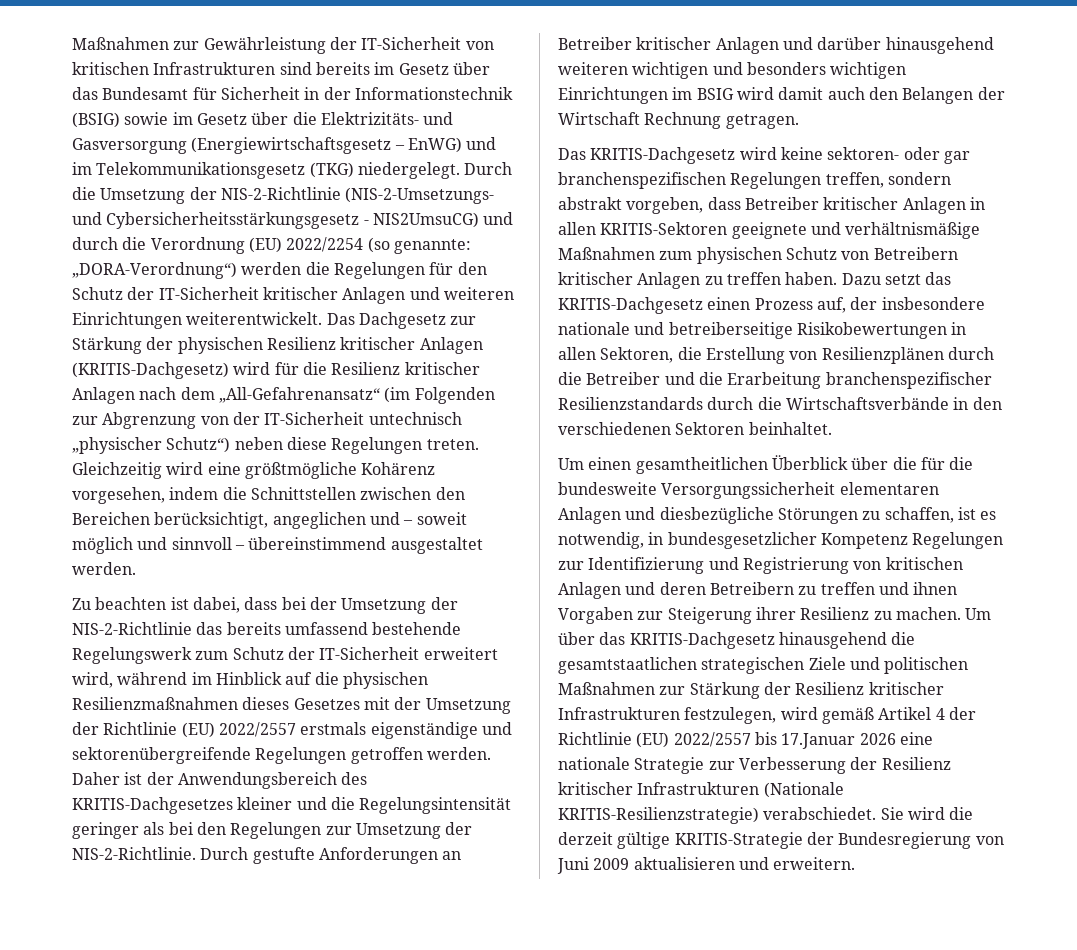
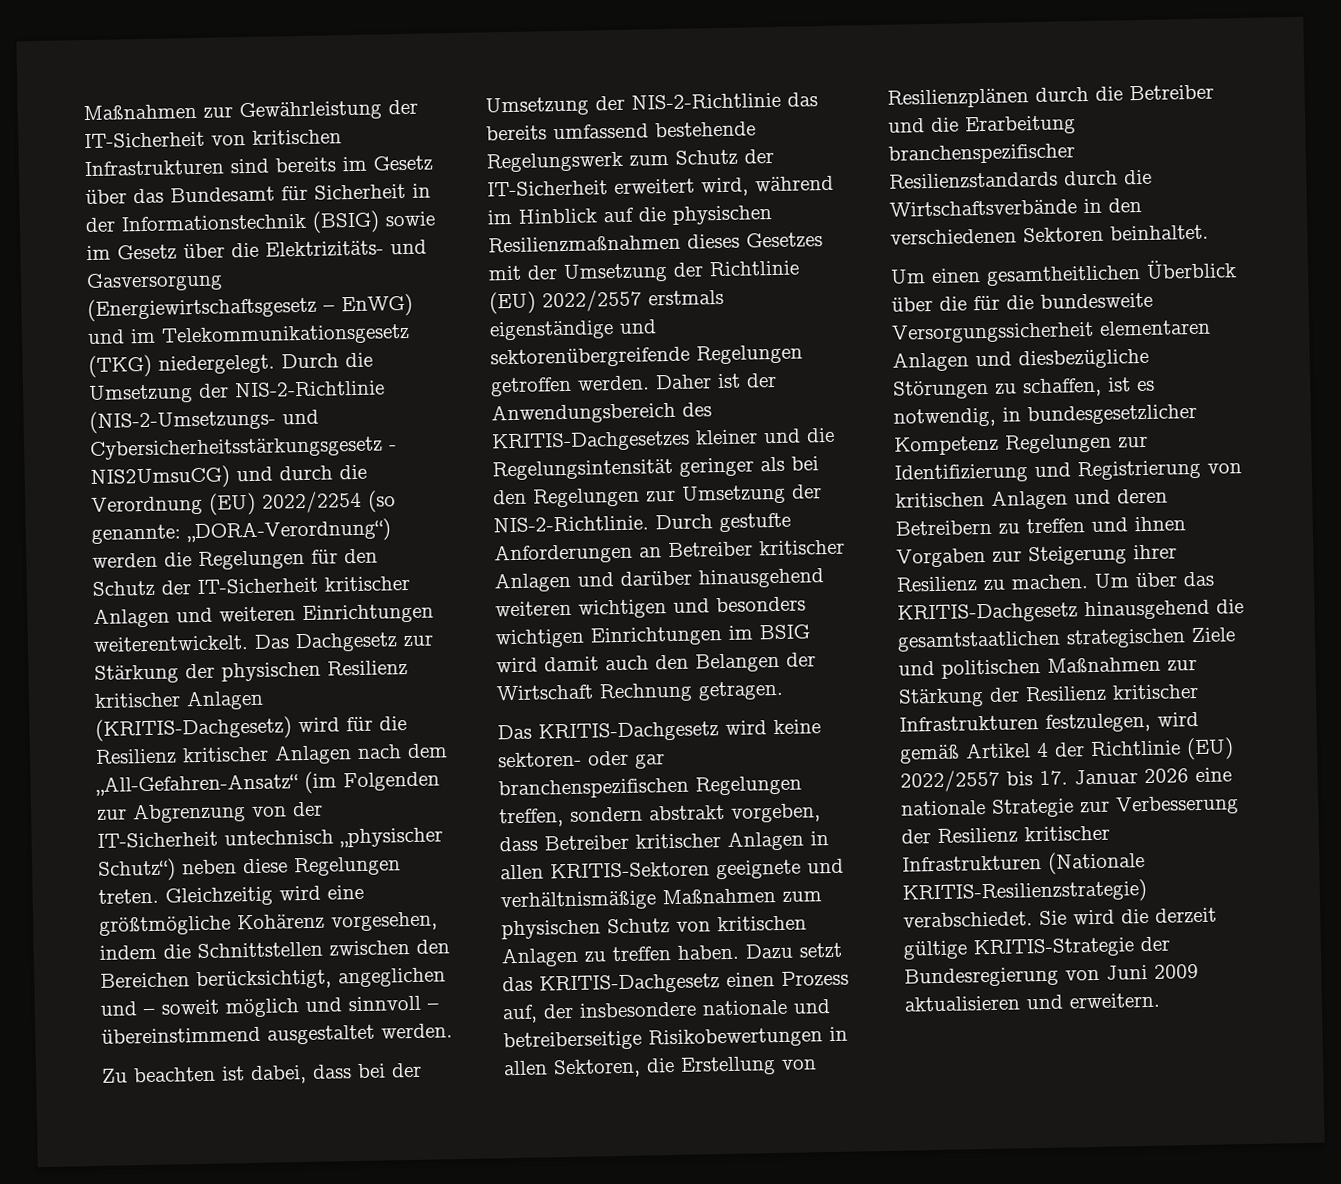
- Das Dachgesetz zur Stärkung der physischen Resilienz kritischer Anlagen (KRITIS-Dachgesetz) wird für die Resilienz kritischer Anlagen nach dem „All-Gefahrenansatz“ (im Folgenden zur Abgrenzung von der IT-Sicherheit untechnisch „physischer Schutz“) neben diese Regelungen treten.
+ Das Dachgesetz zur Stärkung der physischen Resilienz kritischer Anlagen (KRITIS-Dachgesetz) wird für die Resilienz kritischer Anlagen nach dem „All-Gefahren-Ansatz“ (im Folgenden zur Abgrenzung von der IT-Sicherheit untechnisch „physischer Schutz“) neben diese Regelungen treten.
- Das KRITIS-Dachgesetz wird keine sektoren- oder gar branchenspezifischen Regelungen treffen, sondern abstrakt vorgeben, dass Betreiber kritischer Anlagen in allen KRITIS-Sektoren geeignete und verhältnismäßige Maßnahmen zum physischen Schutz von Betreibern kritischer Anlagen zu treffen haben.
+ Das KRITIS-Dachgesetz wird keine sektoren- oder gar branchenspezifischen Regelungen treffen, sondern abstrakt vorgeben, dass Betreiber kritischer Anlagen in allen KRITIS-Sektoren geeignete und verhältnismäßige Maßnahmen zum physischen Schutz von kritischen Anlagen zu treffen haben.
- Um über das KRITIS-Dachgesetz hinausgehend die gesamtstaatlichen strategischen Ziele und politischen Maßnahmen zur Stärkung der Resilienz kritischer Infrastrukturen festzulegen, wird gemäß Artikel 4 der Richtlinie (EU) 2022/2557 bis 17.Januar 2026 eine nationale Strategie zur Verbesserung der Resilienz kritischer Infrastrukturen (Nationale KRITIS-Resilienzstrategie) verabschiedet.
+ Um über das KRITIS-Dachgesetz hinausgehend die gesamtstaatlichen strategischen Ziele und politischen Maßnahmen zur Stärkung der Resilienz kritischer Infrastrukturen festzulegen, wird gemäß Artikel 4 der Richtlinie (EU) 2022/2557 bis 17. Januar 2026 eine nationale Strategie zur Verbesserung der Resilienz kritischer Infrastrukturen (Nationale KRITIS-Resilienzstrategie) verabschiedet.

